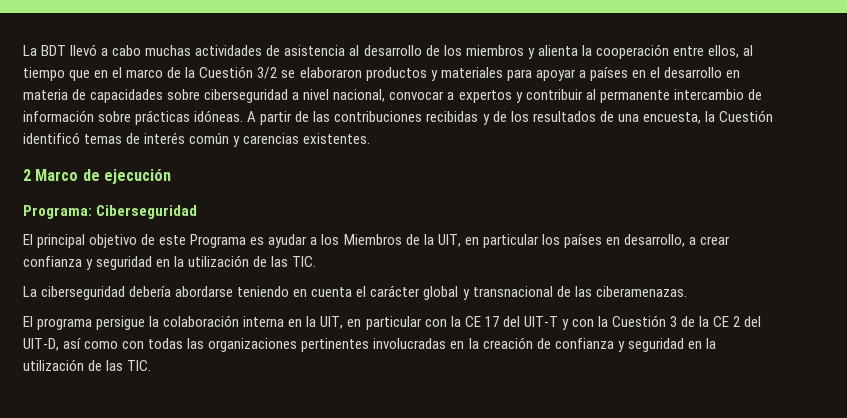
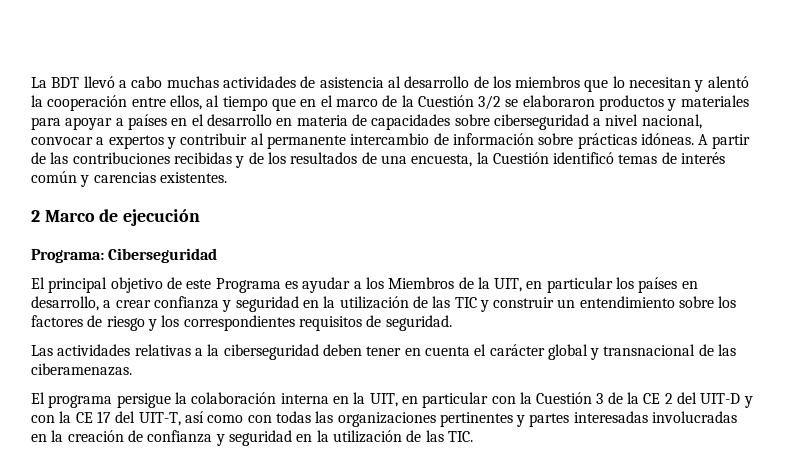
- La BDT llevó a cabo muchas actividades de asistencia al desarrollo de los miembros y alienta la cooperación entre ellos, al tiempo que en el marco de la Cuestión 3/2 se elaboraron productos y materiales para apoyar a países en el desarrollo en materia de capacidades sobre ciberseguridad a nivel nacional, convocar a expertos y contribuir al permanente intercambio de información sobre prácticas idóneas.
+ La BDT llevó a cabo muchas actividades de asistencia al desarrollo de los miembros que lo necesitan y alentó la cooperación entre ellos, al tiempo que en el marco de la Cuestión 3/2 se elaboraron productos y materiales para apoyar a países en el desarrollo en materia de capacidades sobre ciberseguridad a nivel nacional, convocar a expertos y contribuir al permanente intercambio de información sobre prácticas idóneas.
- El principal objetivo de este Programa es ayudar a los Miembros de la UIT, en particular los países en desarrollo, a crear confianza y seguridad en la utilización de las TIC.
- La ciberseguridad debería abordarse teniendo en cuenta el carácter global y transnacional de las ciberamenazas.
+ El principal objetivo de este Programa es ayudar a los Miembros de la UIT, en particular los países en desarrollo, a crear confianza y seguridad en la utilización de las TIC y construir un entendimiento sobre los factores de riesgo y los correspondientes requisitos de seguridad.
+ Las actividades relativas a la ciberseguridad deben tener en cuenta el carácter global y transnacional de las ciberamenazas.
- El programa persigue la colaboración interna en la UIT, en particular con la CE 17 del UIT-T y con la Cuestión 3 de la CE 2 del UIT-D, así como con todas las organizaciones pertinentes involucradas en la creación de confianza y seguridad en la utilización de las TIC.
+ El programa persigue la colaboración interna en la UIT, en particular con la Cuestión 3 de la CE 2 del UIT-D y con la CE 17 del UIT-T, así como con todas las organizaciones pertinentes y partes interesadas involucradas en la creación de confianza y seguridad en la utilización de las TIC.

